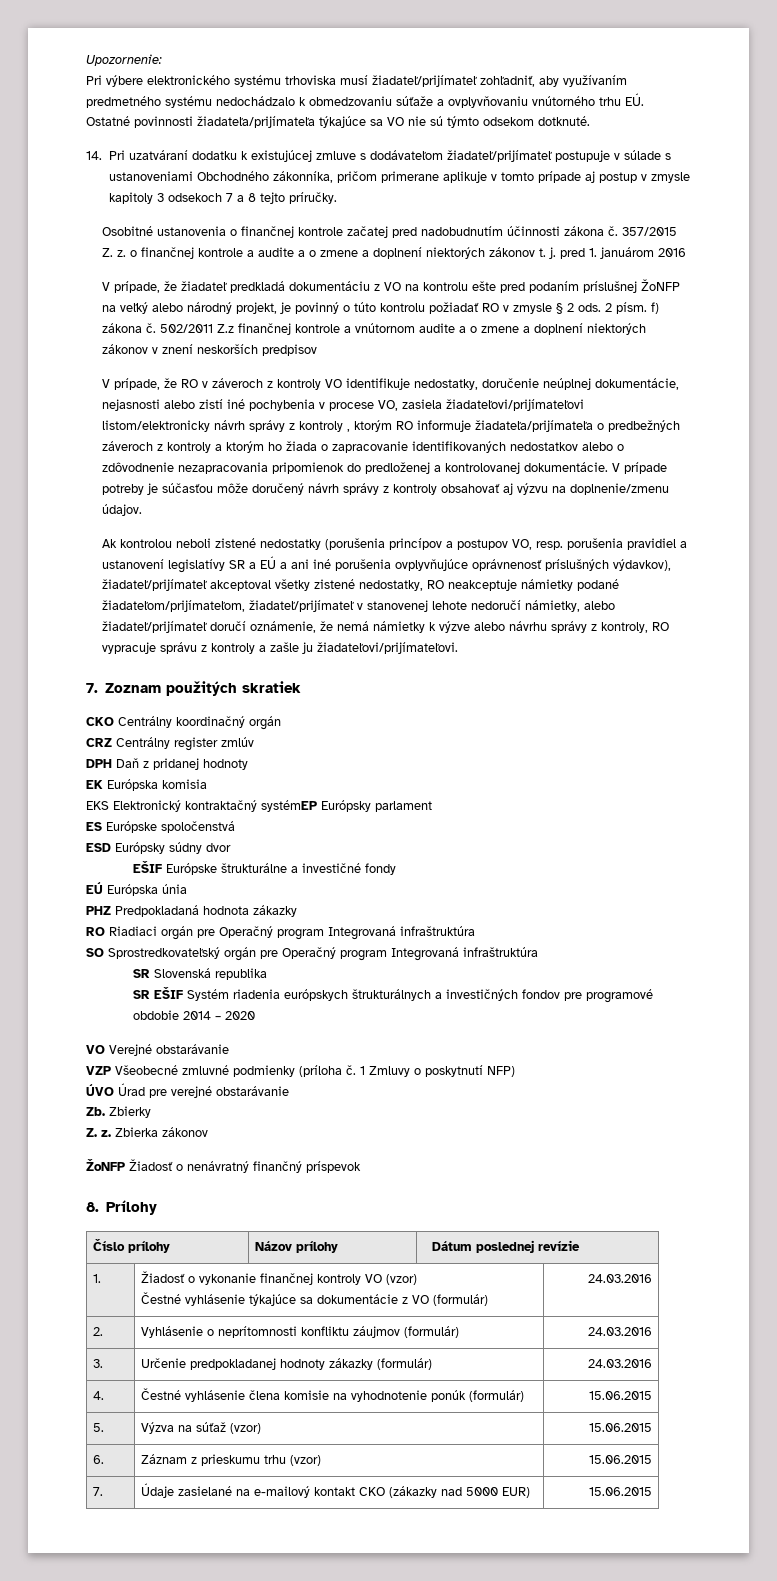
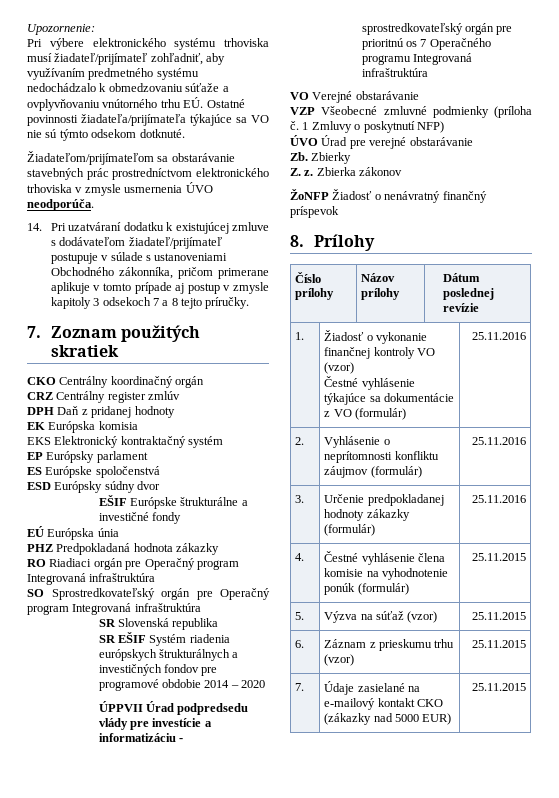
+ Žiadateľom/prijímateľom sa obstarávanie stavebných prác prostredníctvom elektronického trhoviska v zmysle usmernenia ÚVO neodporúča.
- Osobitné ustanovenia o finančnej kontrole začatej pred nadobudnutím účinnosti zákona č. 357/2015 Z. z. o finančnej kontrole a audite a o zmene a doplnení niektorých zákonov t. j. pred 1. januárom 2016
- V prípade, že žiadateľ predkladá dokumentáciu z VO na kontrolu ešte pred podaním príslušnej ŽoNFP na veľký alebo národný projekt, je povinný o túto kontrolu požiadať RO v zmysle § 2 ods. 2 písm. f) zákona č. 502/2011 Z.z finančnej kontrole a vnútornom audite a o zmene a doplnení niektorých zákonov v znení neskorších predpisov
- V prípade, že RO v záveroch z kontroly VO identifikuje nedostatky, doručenie neúplnej dokumentácie, nejasnosti alebo zistí iné pochybenia v procese VO, zasiela žiadateľovi/prijímateľovi listom/elektronicky návrh správy z kontroly , ktorým RO informuje žiadateľa/prijímateľa o predbežných záveroch z kontroly a ktorým ho žiada o zapracovanie identifikovaných nedostatkov alebo o zdôvodnenie nezapracovania pripomienok do predloženej a kontrolovanej dokumentácie. V prípade potreby je súčasťou môže doručený návrh správy z kontroly obsahovať aj výzvu na doplnenie/zmenu údajov.
- Ak kontrolou neboli zistené nedostatky (porušenia princípov a postupov VO, resp. porušenia pravidiel a ustanovení legislatívy SR a EÚ a ani iné porušenia ovplyvňujúce oprávnenosť príslušných výdavkov), žiadateľ/prijímateľ akceptoval všetky zistené nedostatky, RO neakceptuje námietky podané žiadateľom/prijímateľom, žiadateľ/prijímateľ v stanovenej lehote nedoručí námietky, alebo žiadateľ/prijímateľ doručí oznámenie, že nemá námietky k výzve alebo návrhu správy z kontroly, RO vypracuje správu z kontroly a zašle ju žiadateľovi/prijímateľovi.
- EKS Elektronický kontraktačný systémEP Európsky parlament
+ EKS Elektronický kontraktačný systém
+ EP Európsky parlament
+ ÚPPVII Úrad podpredsedu vlády pre investície a informatizáciu - sprostredkovateľský orgán pre prioritnú os 7 Operačného programu Integrovaná infraštruktúra
  1. | Žiadosť o vykonanie finančnej kontroly VO (vzor)
- Čestné vyhlásenie týkajúce sa dokumentácie z VO (formulár) | 24.03.2016
+ Čestné vyhlásenie týkajúce sa dokumentácie z VO (formulár) | 25.11.2016
- 2. | Vyhlásenie o neprítomnosti konfliktu záujmov (formulár) | 24.03.2016
+ 2. | Vyhlásenie o neprítomnosti konfliktu záujmov (formulár) | 25.11.2016
- 3. | Určenie predpokladanej hodnoty zákazky (formulár) | 24.03.2016
+ 3. | Určenie predpokladanej hodnoty zákazky (formulár) | 25.11.2016
- 4. | Čestné vyhlásenie člena komisie na vyhodnotenie ponúk (formulár) | 15.06.2015
+ 4. | Čestné vyhlásenie člena komisie na vyhodnotenie ponúk (formulár) | 25.11.2015
- 5. | Výzva na súťaž (vzor) | 15.06.2015
+ 5. | Výzva na súťaž (vzor) | 25.11.2015
- 6. | Záznam z prieskumu trhu (vzor) | 15.06.2015
+ 6. | Záznam z prieskumu trhu (vzor) | 25.11.2015
- 7. | Údaje zasielané na e-mailový kontakt CKO (zákazky nad 5000 EUR) | 15.06.2015
+ 7. | Údaje zasielané na e-mailový kontakt CKO (zákazky nad 5000 EUR) | 25.11.2015

